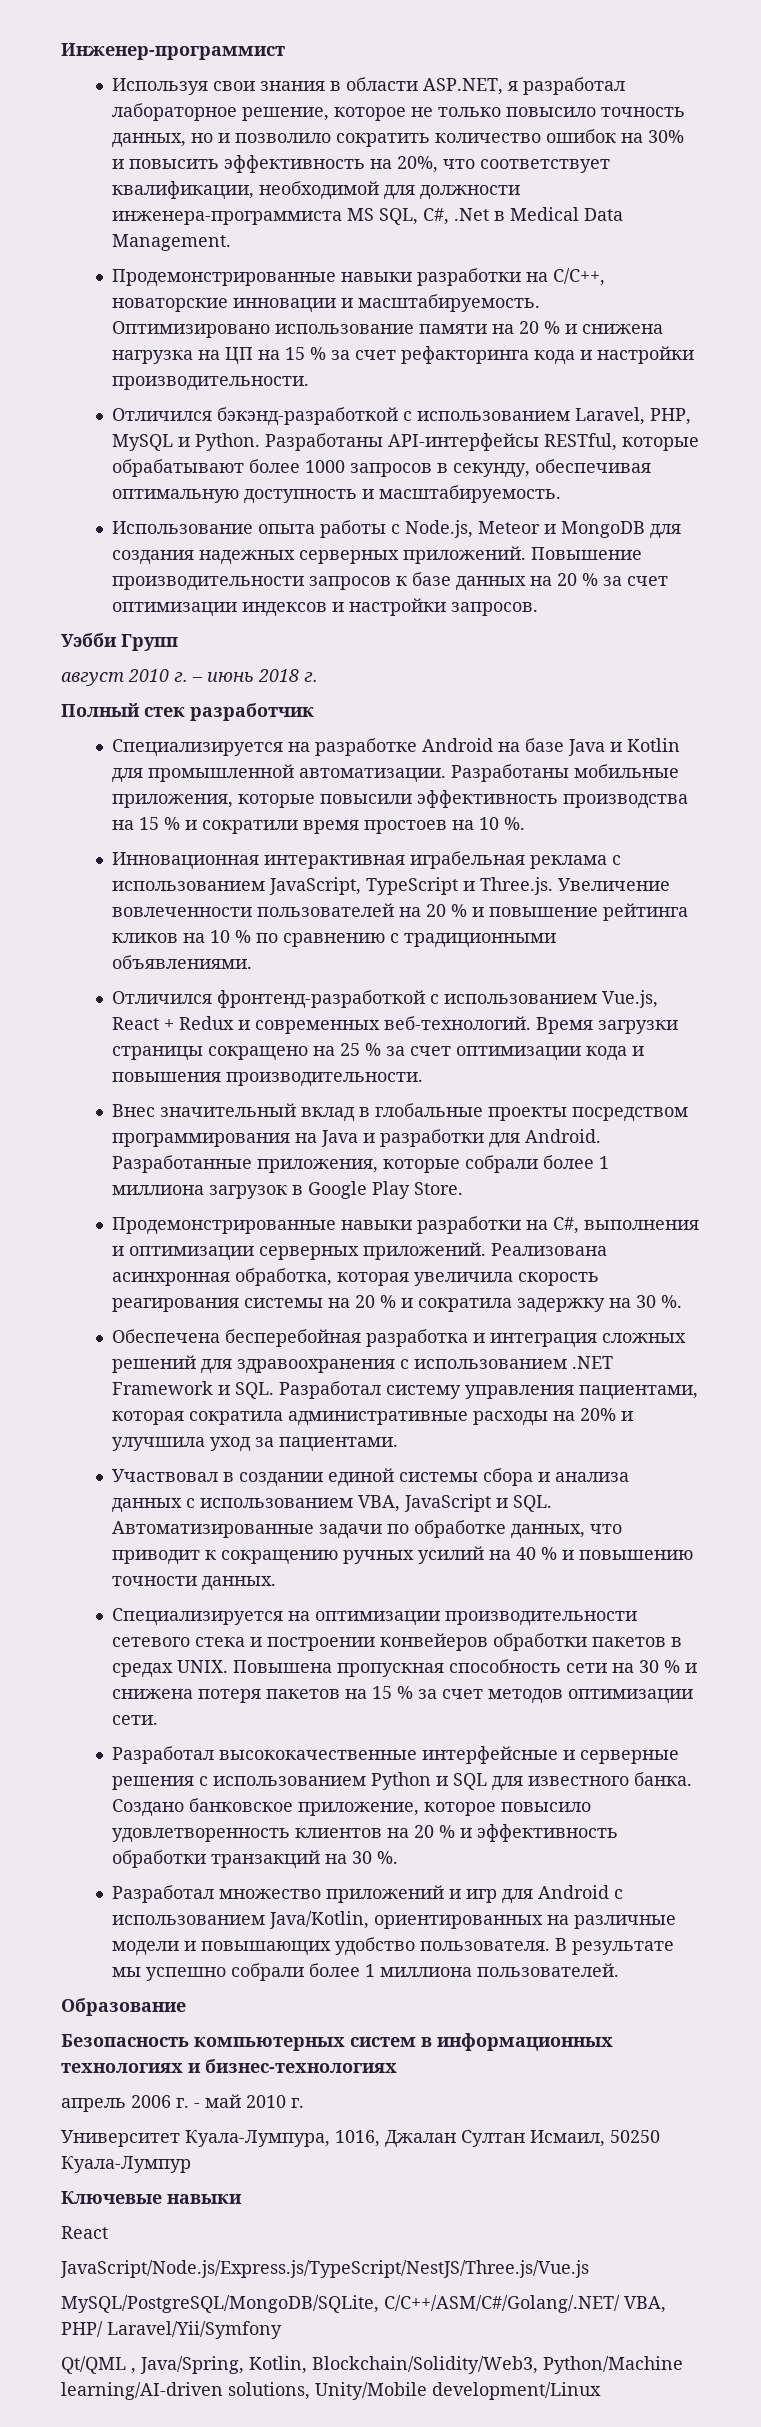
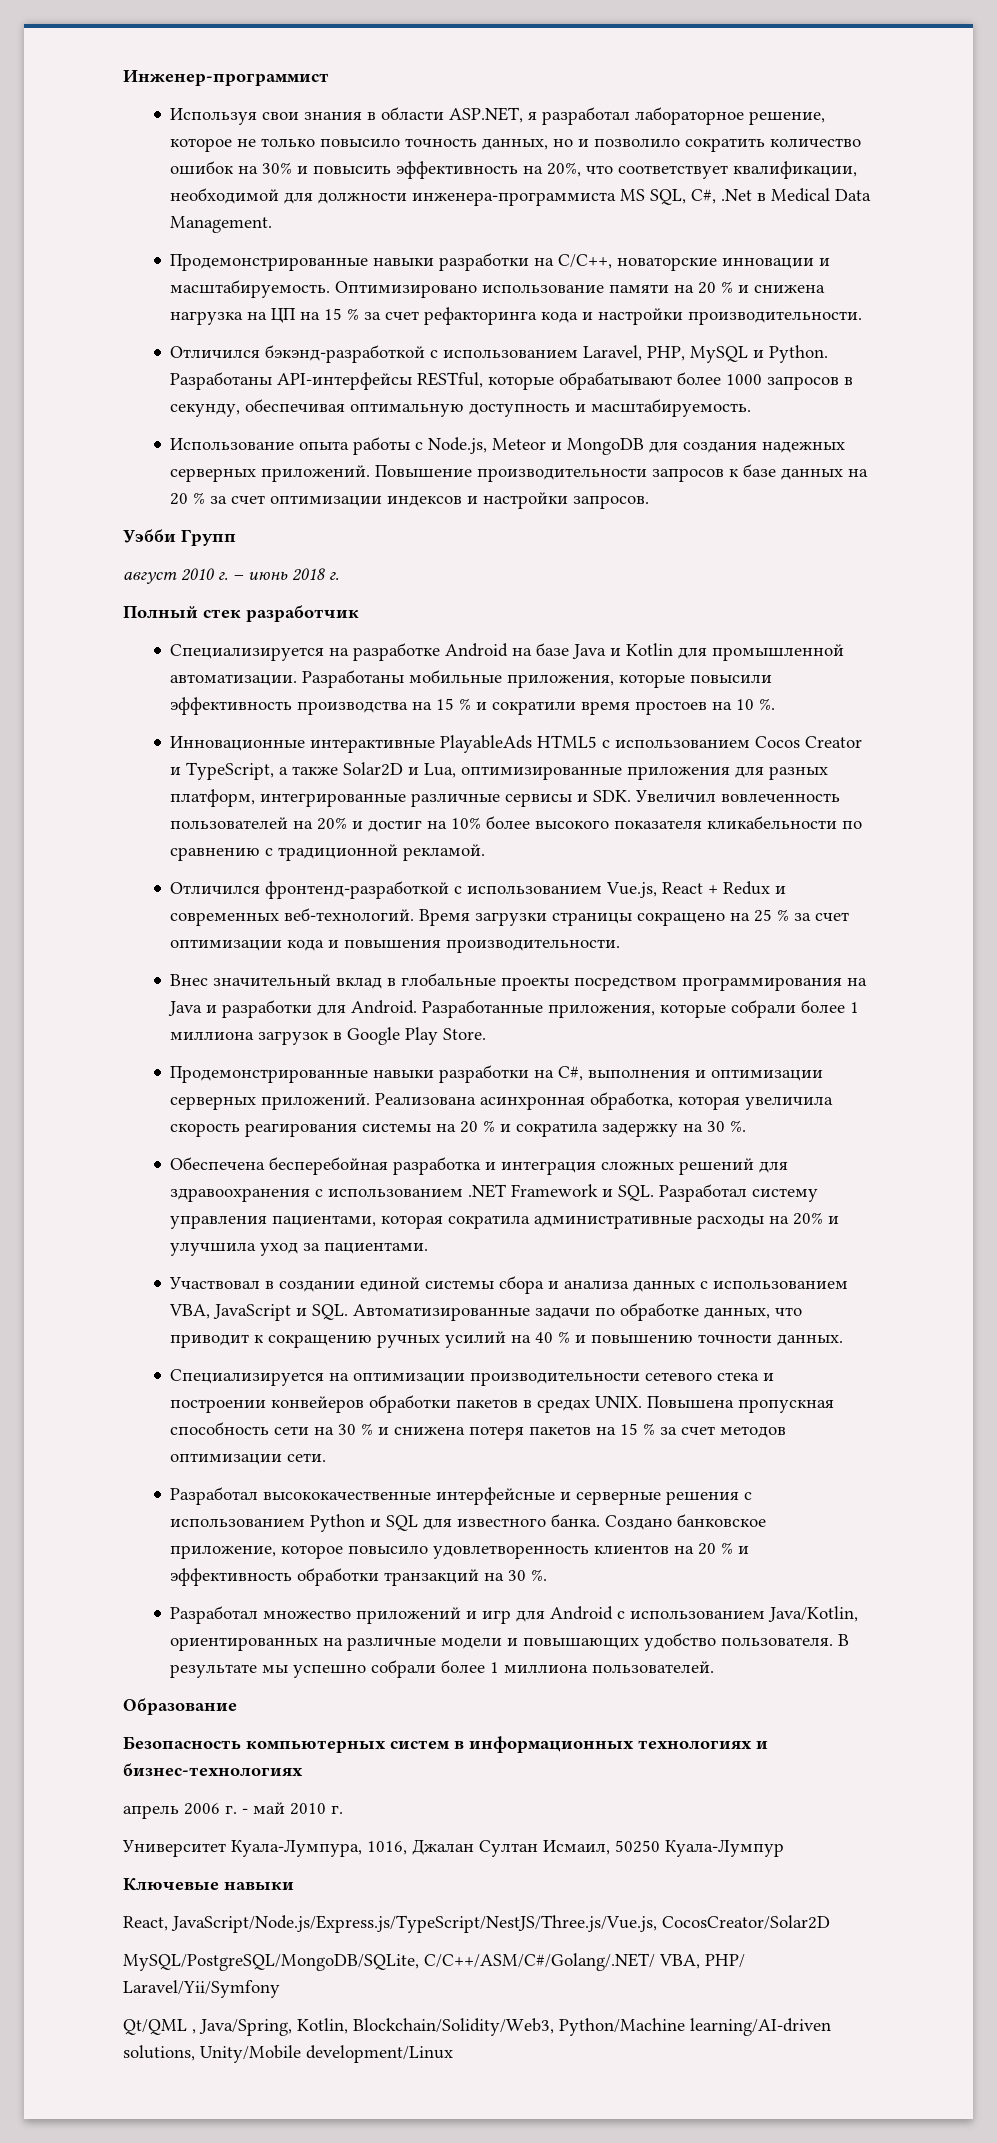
- Инновационная интерактивная играбельная реклама с использованием JavaScript, TypeScript и Three.js. Увеличение вовлеченности пользователей на 20 % и повышение рейтинга кликов на 10 % по сравнению с традиционными объявлениями.
+ Инновационные интерактивные PlayableAds HTML5 с использованием Cocos Creator и TypeScript, а также Solar2D и Lua, оптимизированные приложения для разных платформ, интегрированные различные сервисы и SDK. Увеличил вовлеченность пользователей на 20% и достиг на 10% более высокого показателя кликабельности по сравнению с традиционной рекламой.
  Ключевые навыки
- React
- JavaScript/Node.js/Express.js/TypeScript/NestJS/Three.js/Vue.js
+ React, JavaScript/Node.js/Express.js/TypeScript/NestJS/Three.js/Vue.js, CocosCreator/Solar2D

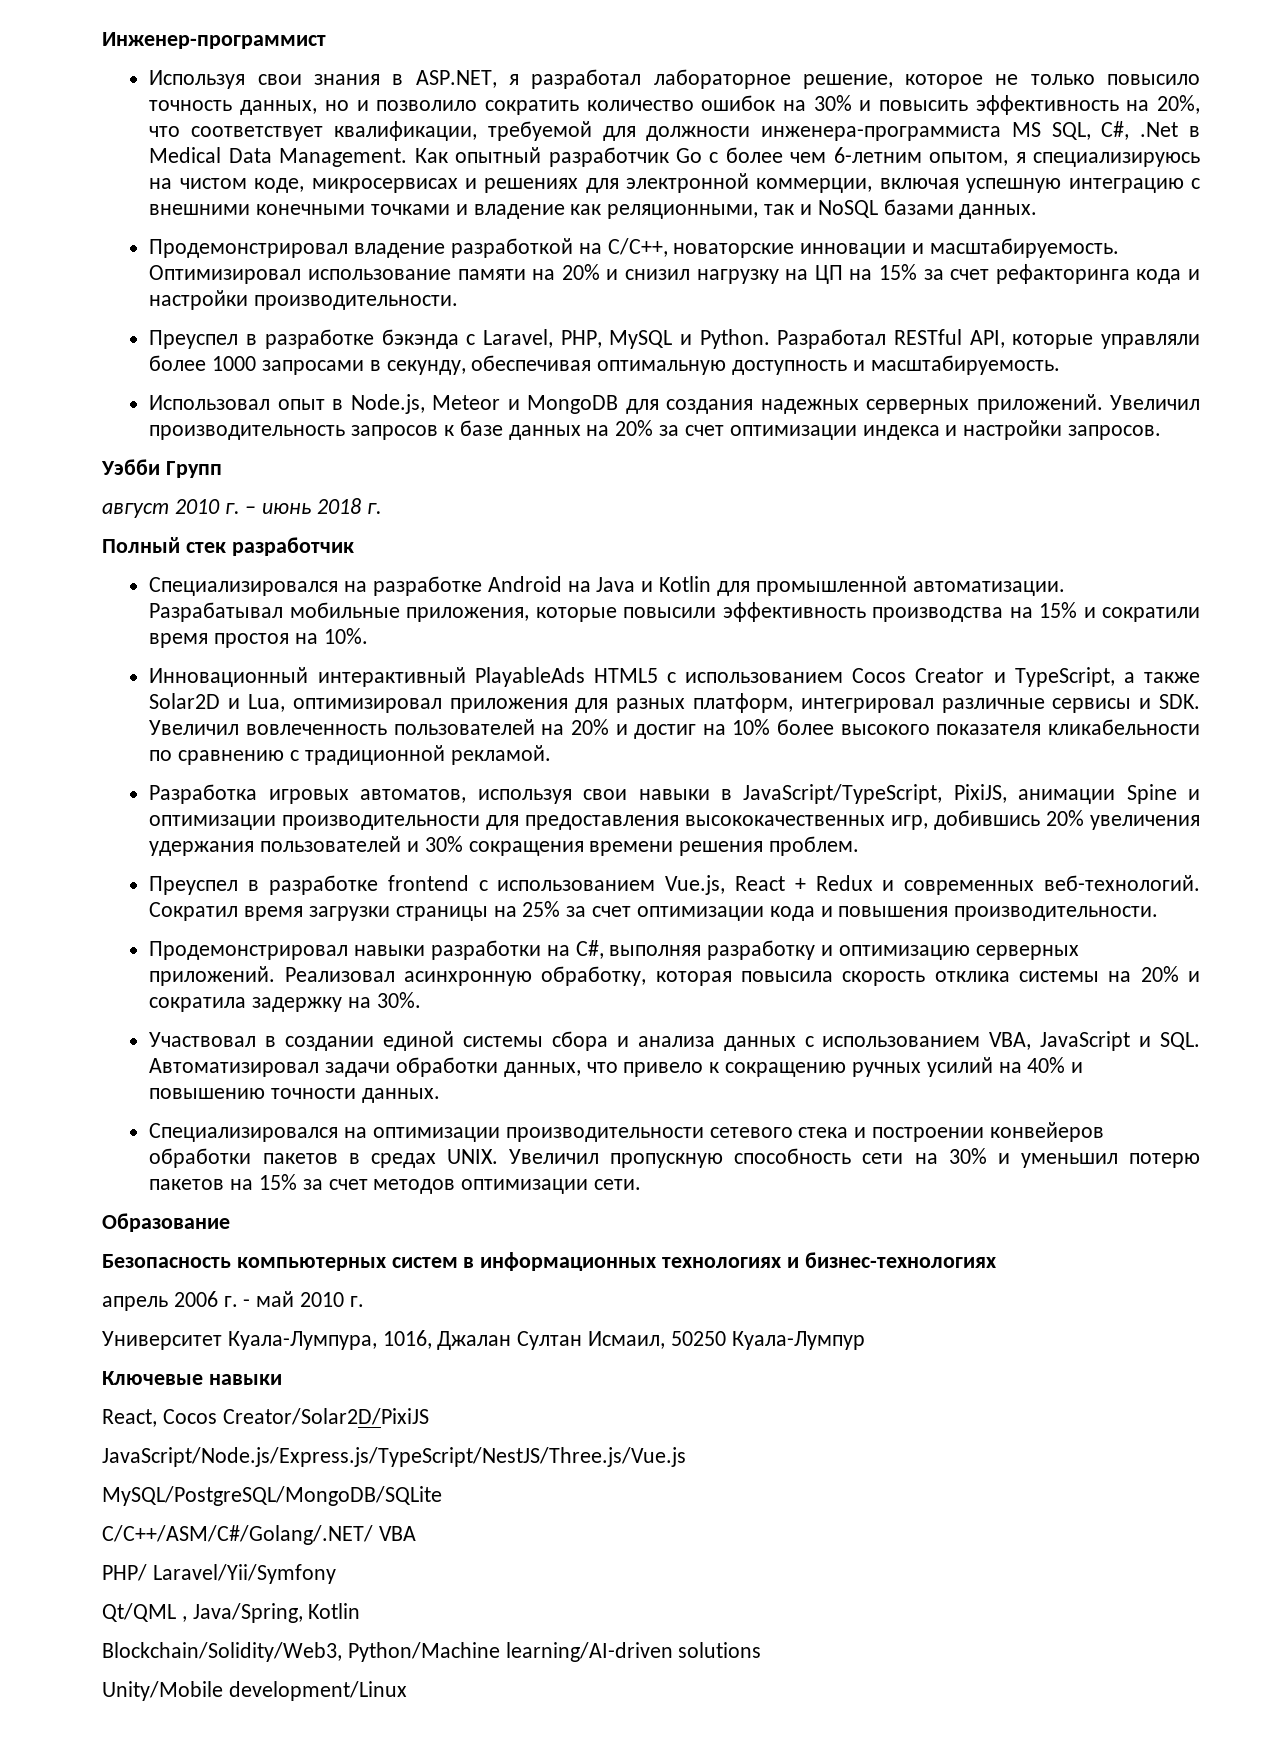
- Используя свои знания в области ASP.NET, я разработал лабораторное решение, которое не только повысило точность данных, но и позволило сократить количество ошибок на 30% и повысить эффективность на 20%, что соответствует квалификации, необходимой для должности инженера-программиста MS SQL, C#, .Net в Medical Data Management.
- Продемонстрированные навыки разработки на C/C++, новаторские инновации и масштабируемость.
+ Используя свои знания в ASP.NET, я разработал лабораторное решение, которое не только повысило точность данных, но и позволило сократить количество ошибок на 30% и повысить эффективность на 20%, что соответствует квалификации, требуемой для должности инженера-программиста MS SQL, C#, .Net в Medical Data Management. Как опытный разработчик Go с более чем 6-летним опытом, я специализируюсь на чистом коде, микросервисах и решениях для электронной коммерции, включая успешную интеграцию с внешними конечными точками и владение как реляционными, так и NoSQL базами данных.
+ Продемонстрировал владение разработкой на C/C++, новаторские инновации и масштабируемость.
- Оптимизировано использование памяти на 20 % и снижена нагрузка на ЦП на 15 % за счет рефакторинга кода и настройки производительности.
+ Оптимизировал использование памяти на 20% и снизил нагрузку на ЦП на 15% за счет рефакторинга кода и настройки производительности.
- Отличился бэкэнд-разработкой с использованием Laravel, PHP, MySQL и Python.
+ Преуспел в разработке бэкэнда с Laravel, PHP, MySQL и Python.
- Разработаны API-интерфейсы RESTful, которые обрабатывают более 1000 запросов в секунду, обеспечивая оптимальную доступность и масштабируемость.
+ Разработал RESTful API, которые управляли более 1000 запросами в секунду, обеспечивая оптимальную доступность и масштабируемость.
- Использование опыта работы с Node.js, Meteor и MongoDB для создания надежных серверных приложений.
+ Использовал опыт в Node.js, Meteor и MongoDB для создания надежных серверных приложений.
- Повышение производительности запросов к базе данных на 20 % за счет оптимизации индексов и настройки запросов.
+ Увеличил производительность запросов к базе данных на 20% за счет оптимизации индекса и настройки запросов.
- Специализируется на разработке Android на базе Java и Kotlin для промышленной автоматизации.
+ Специализировался на разработке Android на Java и Kotlin для промышленной автоматизации.
- Разработаны мобильные приложения, которые повысили эффективность производства на 15 % и сократили время простоев на 10 %.
- Инновационные интерактивные PlayableAds HTML5 с использованием Cocos Creator и TypeScript, а также Solar2D и Lua, оптимизированные приложения для разных платформ, интегрированные различные сервисы и SDK. Увеличил вовлеченность пользователей на 20% и достиг на 10% более высокого показателя кликабельности по сравнению с традиционной рекламой.
+ Разрабатывал мобильные приложения, которые повысили эффективность производства на 15% и сократили время простоя на 10%.
+ Инновационный интерактивный PlayableAds HTML5 с использованием Cocos Creator и TypeScript, а также Solar2D и Lua, оптимизировал приложения для разных платформ, интегрировал различные сервисы и SDK. Увеличил вовлеченность пользователей на 20% и достиг на 10% более высокого показателя кликабельности по сравнению с традиционной рекламой.
- Отличился фронтенд-разработкой с использованием Vue.js, React + Redux и современных веб-технологий.
+ Разработка игровых автоматов, используя свои навыки в JavaScript/TypeScript, PixiJS, анимации Spine и оптимизации производительности для предоставления высококачественных игр, добившись 20% увеличения удержания пользователей и 30% сокращения времени решения проблем.
+ Преуспел в разработке frontend с использованием Vue.js, React + Redux и современных веб-технологий.
- Время загрузки страницы сокращено на 25 % за счет оптимизации кода и повышения производительности.
+ Сократил время загрузки страницы на 25% за счет оптимизации кода и повышения производительности.
- Внес значительный вклад в глобальные проекты посредством программирования на Java и разработки для Android. Разработанные приложения, которые собрали более 1 миллиона загрузок в Google Play Store.
- Продемонстрированные навыки разработки на C#, выполнения и оптимизации серверных приложений. Реализована асинхронная обработка, которая увеличила скорость реагирования системы на 20 % и сократила задержку на 30 %.
- Обеспечена бесперебойная разработка и интеграция сложных решений для здравоохранения с использованием .NET Framework и SQL. Разработал систему управления пациентами, которая сократила административные расходы на 20% и улучшила уход за пациентами.
+ Продемонстрировал навыки разработки на C#, выполняя разработку и оптимизацию серверных приложений. Реализовал асинхронную обработку, которая повысила скорость отклика системы на 20% и сократила задержку на 30%.
- Участвовал в создании единой системы сбора и анализа данных с использованием VBA, JavaScript и SQL. Автоматизированные задачи по обработке данных, что приводит к сокращению ручных усилий на 40 % и повышению точности данных.
+ Участвовал в создании единой системы сбора и анализа данных с использованием VBA, JavaScript и SQL. Автоматизировал задачи обработки данных, что привело к сокращению ручных усилий на 40% и повышению точности данных.
- Специализируется на оптимизации производительности сетевого стека и построении конвейеров обработки пакетов в средах UNIX.
+ Специализировался на оптимизации производительности сетевого стека и построении конвейеров обработки пакетов в средах UNIX.
- Повышена пропускная способность сети на 30 % и снижена потеря пакетов на 15 % за счет методов оптимизации сети.
+ Увеличил пропускную способность сети на 30% и уменьшил потерю пакетов на 15% за счет методов оптимизации сети.
- Разработал высококачественные интерфейсные и серверные решения с использованием Python и SQL для известного банка. Создано банковское приложение, которое повысило удовлетворенность клиентов на 20 % и эффективность обработки транзакций на 30 %.
- Разработал множество приложений и игр для Android с использованием Java/Kotlin, ориентированных на различные модели и повышающих удобство пользователя. В результате мы успешно собрали более 1 миллиона пользователей.
- React, JavaScript/Node.js/Express.js/TypeScript/NestJS/Three.js/Vue.js, CocosCreator/Solar2D
- MySQL/PostgreSQL/MongoDB/SQLite, C/C++/ASM/C#/Golang/.NET/ VBA, PHP/ Laravel/Yii/Symfony
+ React, Cocos Creator/Solar2D/PixiJS
+ JavaScript/Node.js/Express.js/TypeScript/NestJS/Three.js/Vue.js
+ MySQL/PostgreSQL/MongoDB/SQLite
+ C/C++/ASM/C#/Golang/.NET/ VBA
+ PHP/ Laravel/Yii/Symfony
- Qt/QML , Java/Spring, Kotlin, Blockchain/Solidity/Web3, Python/Machine learning/AI-driven solutions, Unity/Mobile development/Linux
+ Qt/QML , Java/Spring, Kotlin
+ Blockchain/Solidity/Web3, Python/Machine learning/AI-driven solutions
+ Unity/Mobile development/Linux

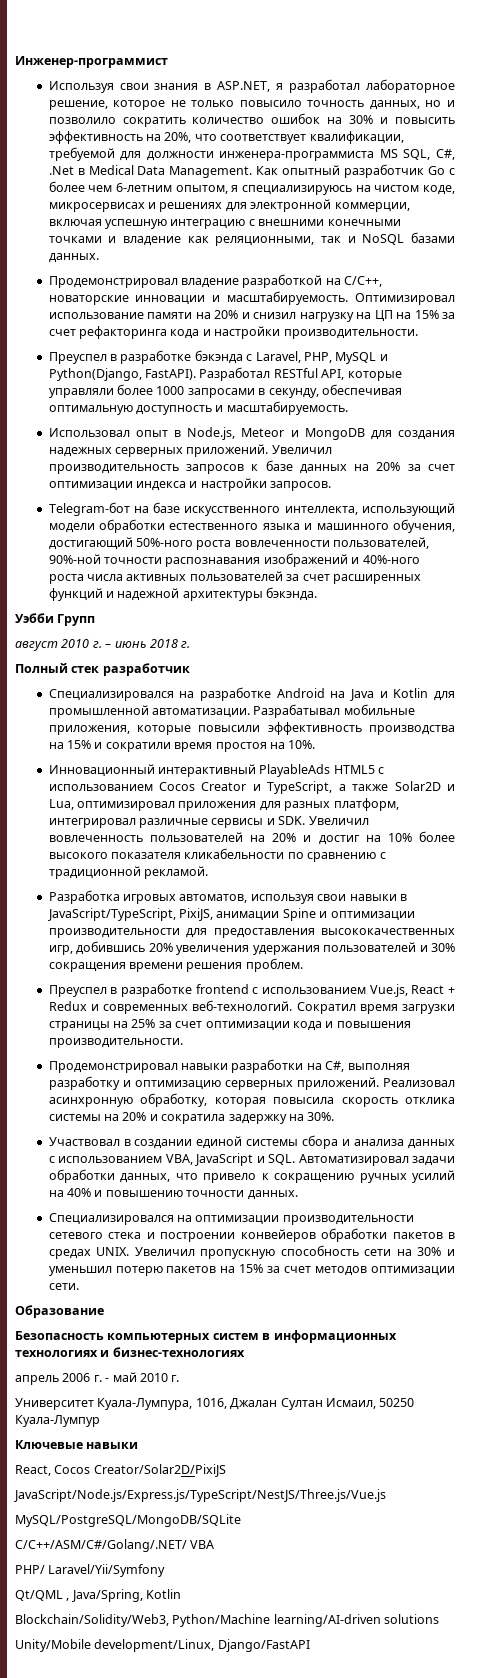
- Преуспел в разработке бэкэнда с Laravel, PHP, MySQL и Python.
+ Преуспел в разработке бэкэнда с Laravel, PHP, MySQL и Python(Django, FastAPI).
+ Telegram-бот на базе искусственного интеллекта, использующий модели обработки естественного языка и машинного обучения, достигающий 50%-ного роста вовлеченности пользователей, 90%-ной точности распознавания изображений и 40%-ного роста числа активных пользователей за счет расширенных функций и надежной архитектуры бэкэнда.
- Unity/Mobile development/Linux
+ Unity/Mobile development/Linux, Django/FastAPI

